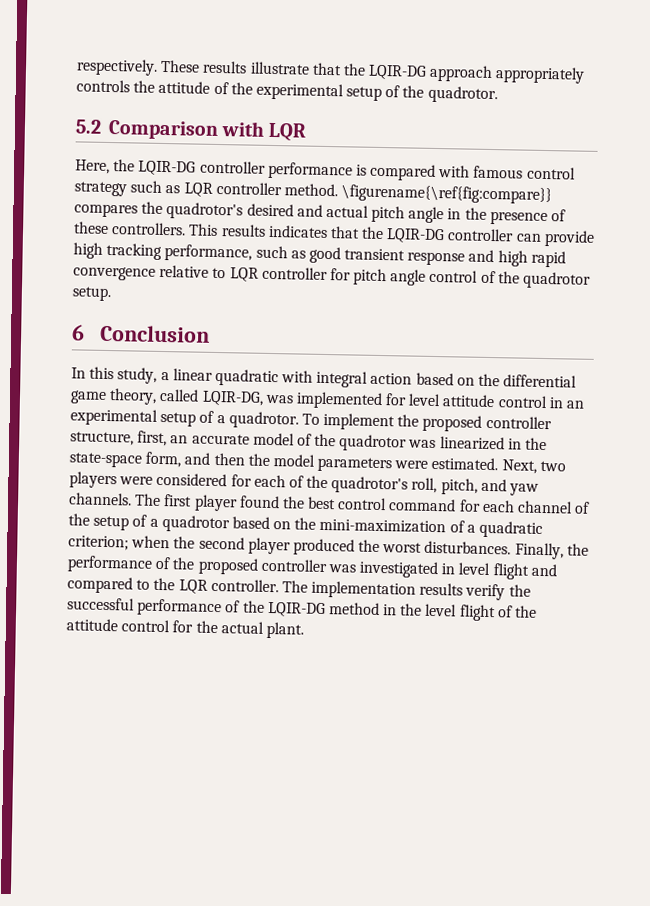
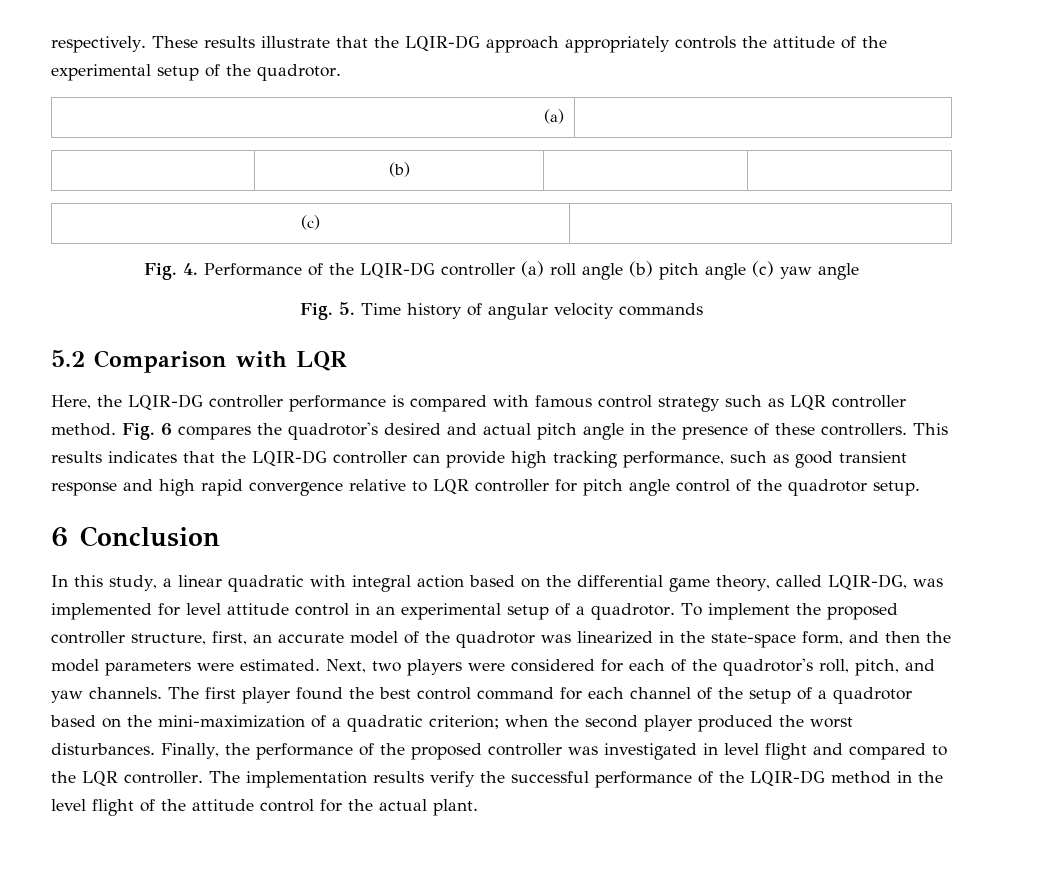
+ (a) |
+ | (b) | |
+ (c) |
+ Fig. 4. Performance of the LQIR-DG controller (a) roll angle (b) pitch angle (c) yaw angle
+ Fig. 5. Time history of angular velocity commands
- \figurename{\ref{fig:compare}} compares the quadrotor's desired and actual pitch angle in the presence of these controllers.
+ Fig. 6 compares the quadrotor's desired and actual pitch angle in the presence of these controllers.

